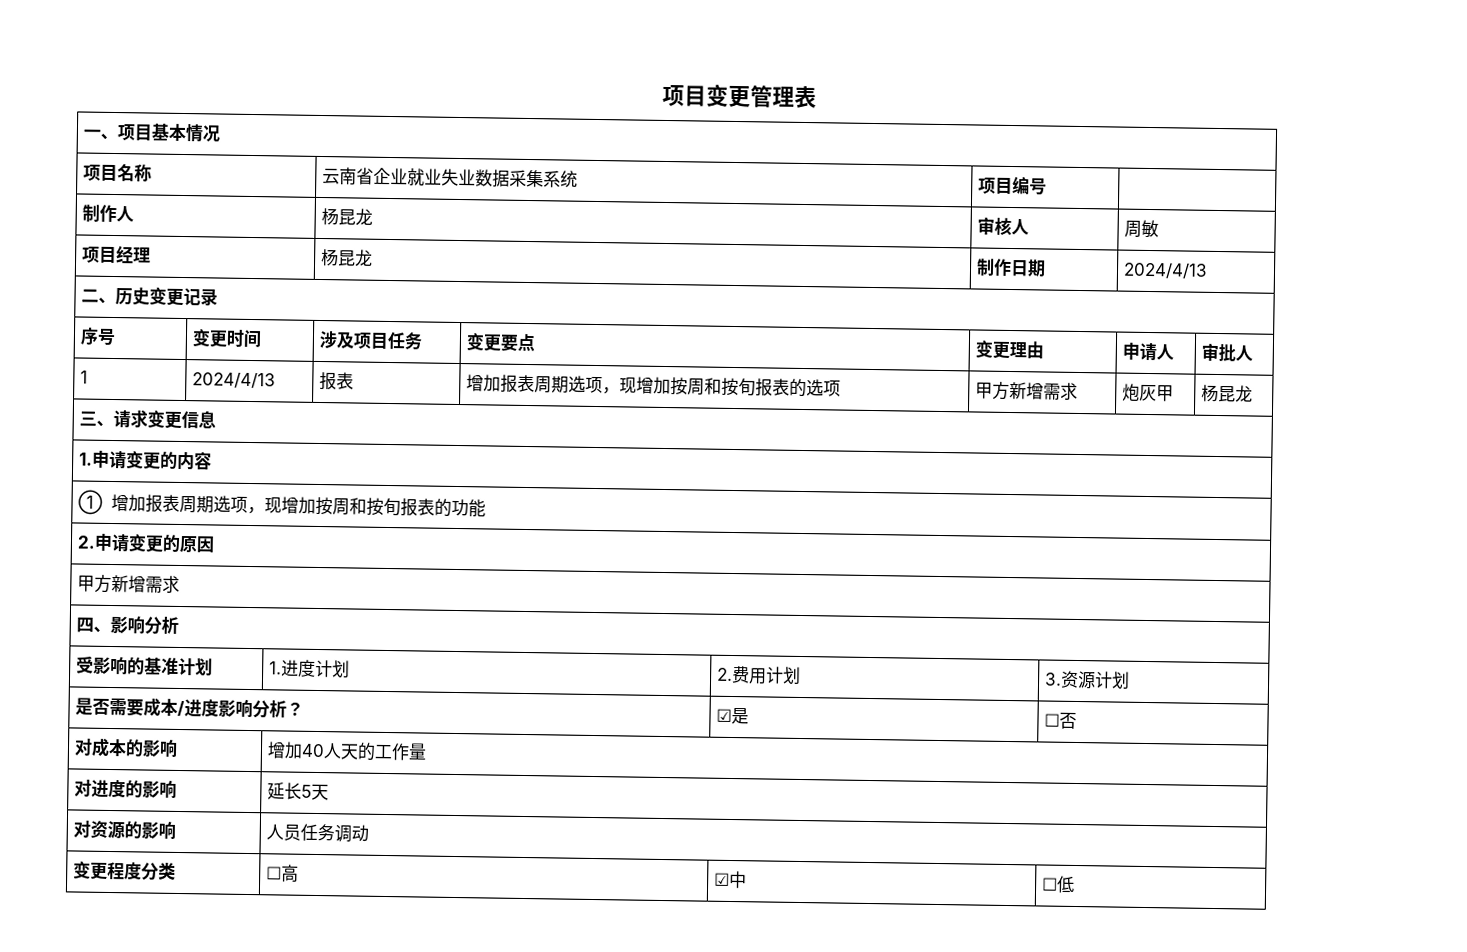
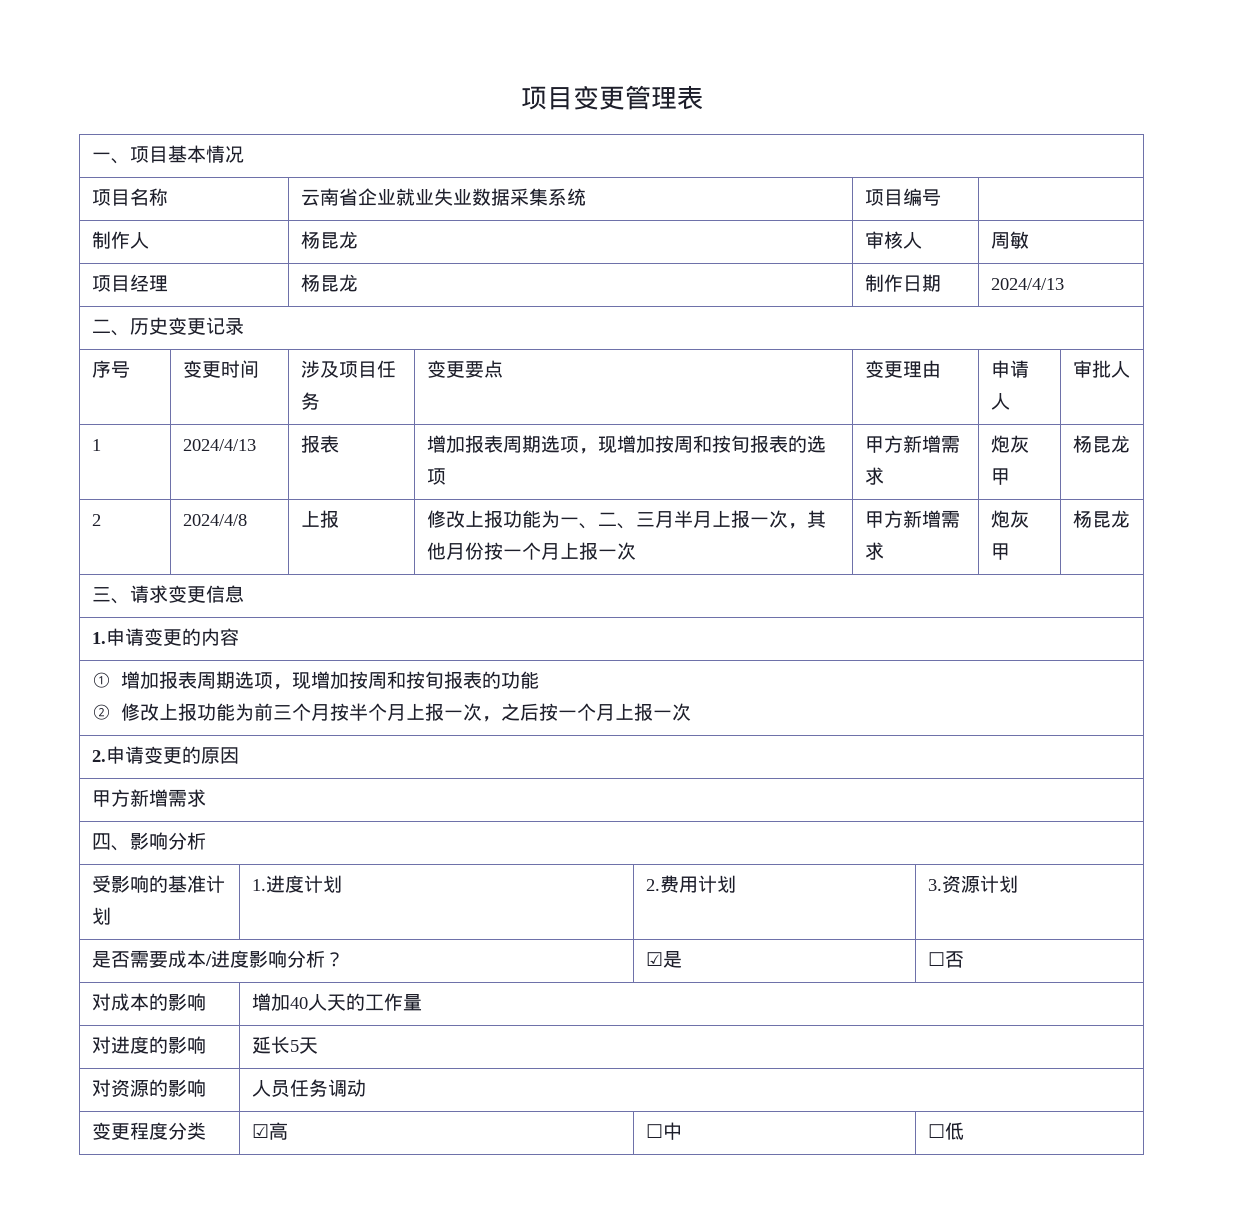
+ 2 | 2024/4/8 | 上报 | 修改上报功能为一、二、三月半月上报一次，其他月份按一个月上报一次 | 甲方新增需求 | 炮灰甲 | 杨昆龙
  ①增加报表周期选项，现增加按周和按旬报表的功能
+ ②修改上报功能为前三个月按半个月上报一次，之后按一个月上报一次
- 变更程度分类 | ☐高 | ☑中 | ☐低
+ 变更程度分类 | ☑高 | ☐中 | ☐低

